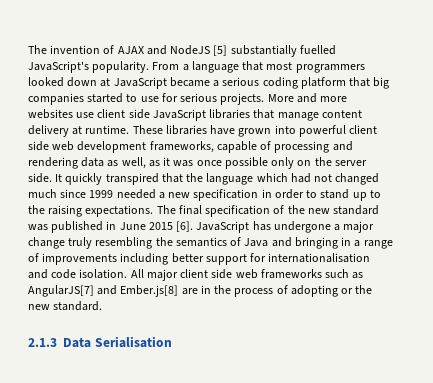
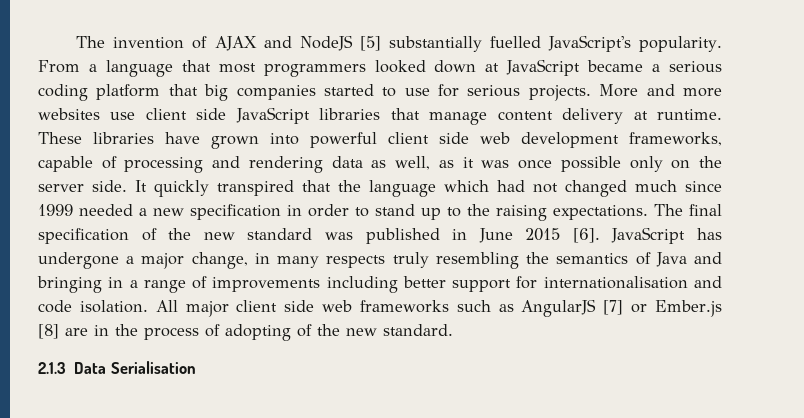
- JavaScript has undergone a major change truly resembling the semantics of Java and bringing in a range of improvements including better support for internationalisation and code isolation.
+ JavaScript has undergone a major change, in many respects truly resembling the semantics of Java and bringing in a range of improvements including better support for internationalisation and code isolation.
- All major client side web frameworks such as AngularJS[7] and Ember.js[8] are in the process of adopting or the new standard.
+ All major client side web frameworks such as AngularJS [7] or Ember.js [8] are in the process of adopting of the new standard.

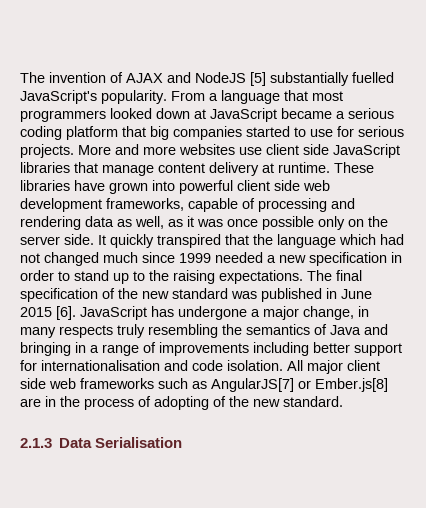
- All major client side web frameworks such as AngularJS [7] or Ember.js [8] are in the process of adopting of the new standard.
+ All major client side web frameworks such as AngularJS[7] or Ember.js[8] are in the process of adopting of the new standard.

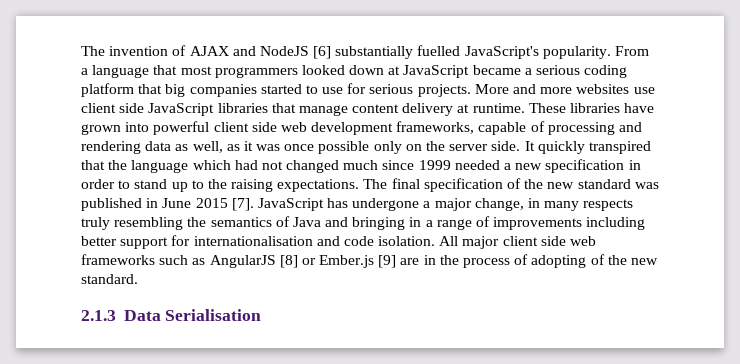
- The invention of AJAX and NodeJS [5] substantially fuelled JavaScript's popularity.
+ The invention of AJAX and NodeJS [6] substantially fuelled JavaScript's popularity.
- The final specification of the new standard was published in June 2015 [6].
+ The final specification of the new standard was published in June 2015 [7].
- All major client side web frameworks such as AngularJS[7] or Ember.js[8] are in the process of adopting of the new standard.
+ All major client side web frameworks such as AngularJS [8] or Ember.js [9] are in the process of adopting of the new standard.

